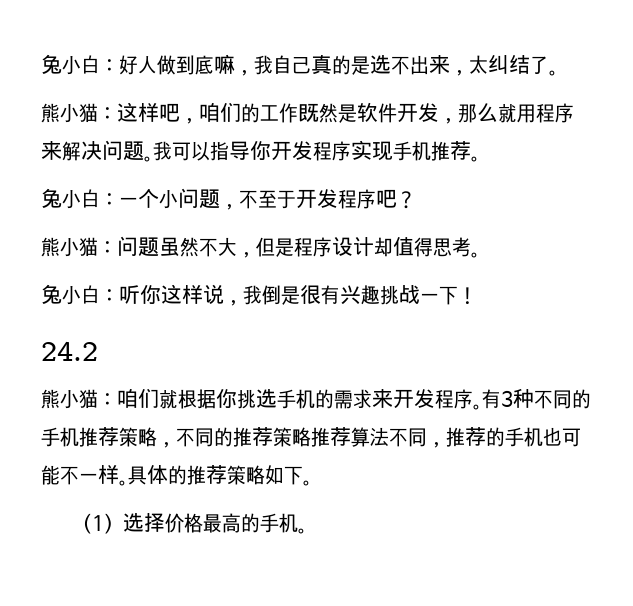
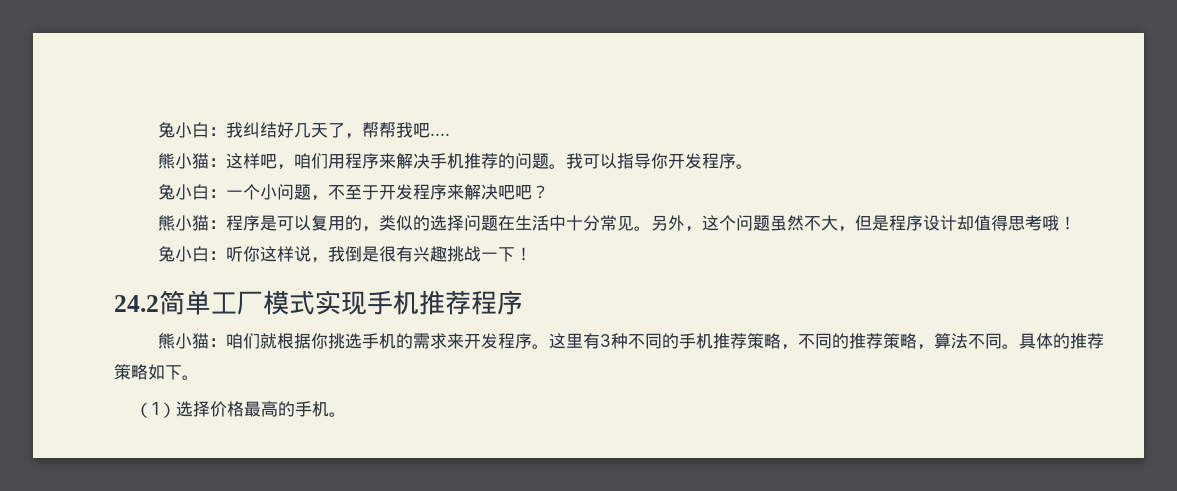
- 兔小白：好人做到底嘛，我自己真的是选不出来，太纠结了。
+ 兔小白：我纠结好几天了，帮帮我吧....
- 熊小猫：这样吧，咱们的工作既然是软件开发，那么就用程序来解决问题。
+ 熊小猫：这样吧，咱们用程序来解决手机推荐的问题。
- 我可以指导你开发程序实现手机推荐。
+ 我可以指导你开发程序。
- 兔小白：一个小问题，不至于开发程序吧？
+ 兔小白：一个小问题，不至于开发程序来解决吧吧？
- 熊小猫：问题虽然不大，但是程序设计却值得思考。
+ 熊小猫：程序是可以复用的，类似的选择问题在生活中十分常见。另外，这个问题虽然不大，但是程序设计却值得思考哦！
- 24.2
+ 24.2简单工厂模式实现手机推荐程序
- 有3种不同的手机推荐策略，不同的推荐策略推荐算法不同，推荐的手机也可能不一样。
+ 这里有3种不同的手机推荐策略，不同的推荐策略，算法不同。

